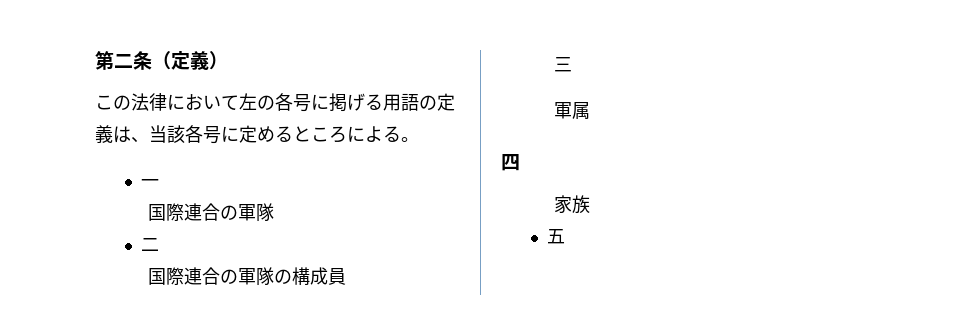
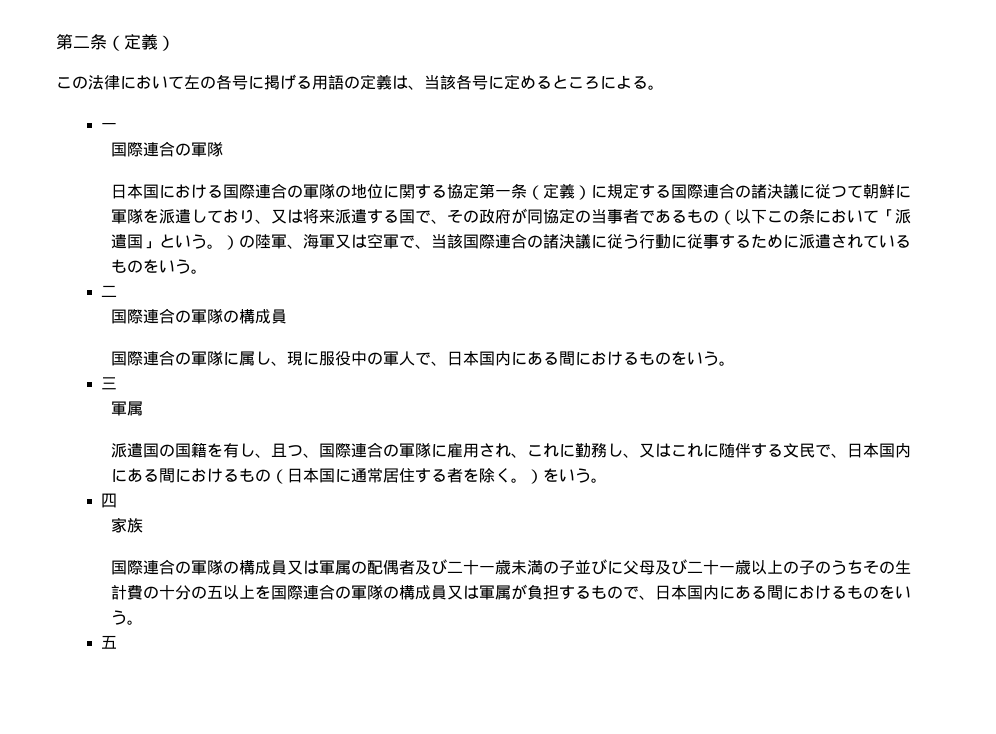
+ 日本国における国際連合の軍隊の地位に関する協定第一条（定義）に規定する国際連合の諸決議に従つて朝鮮に軍隊を派遣しており、又は将来派遣する国で、その政府が同協定の当事者であるもの（以下この条において「派遣国」という。）の陸軍、海軍又は空軍で、当該国際連合の諸決議に従う行動に従事するために派遣されているものをいう。
+ 国際連合の軍隊に属し、現に服役中の軍人で、日本国内にある間におけるものをいう。
  三
  軍属
+ 派遣国の国籍を有し、且つ、国際連合の軍隊に雇用され、これに勤務し、又はこれに随伴する文民で、日本国内にある間におけるもの（日本国に通常居住する者を除く。）をいう。
  四
  家族
+ 国際連合の軍隊の構成員又は軍属の配偶者及び二十一歳未満の子並びに父母及び二十一歳以上の子のうちその生計費の十分の五以上を国際連合の軍隊の構成員又は軍属が負担するもので、日本国内にある間におけるものをいう。

